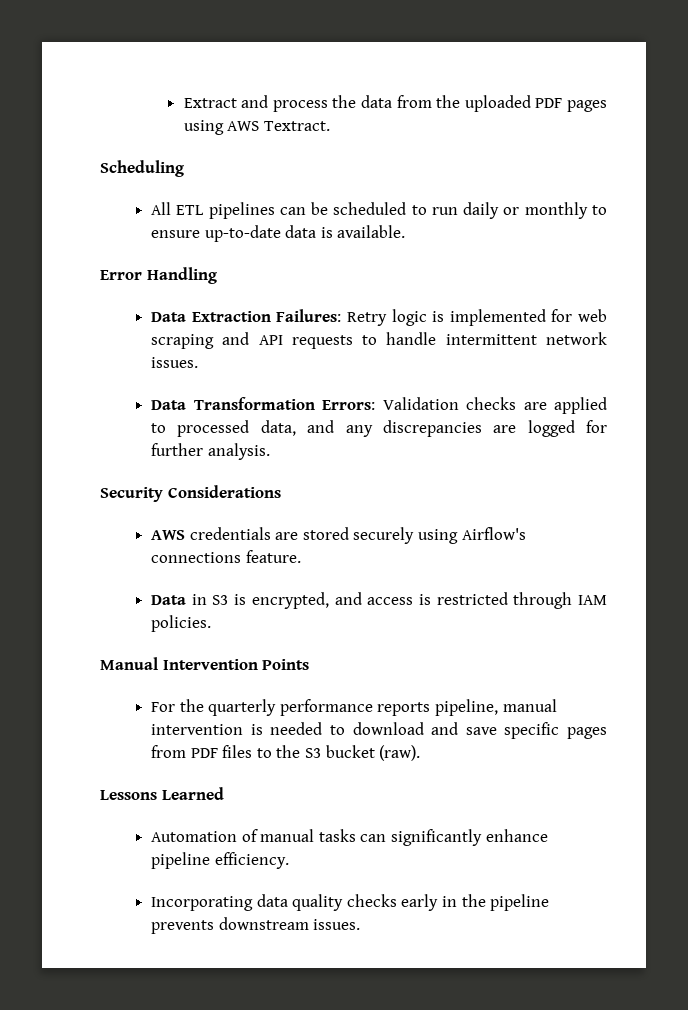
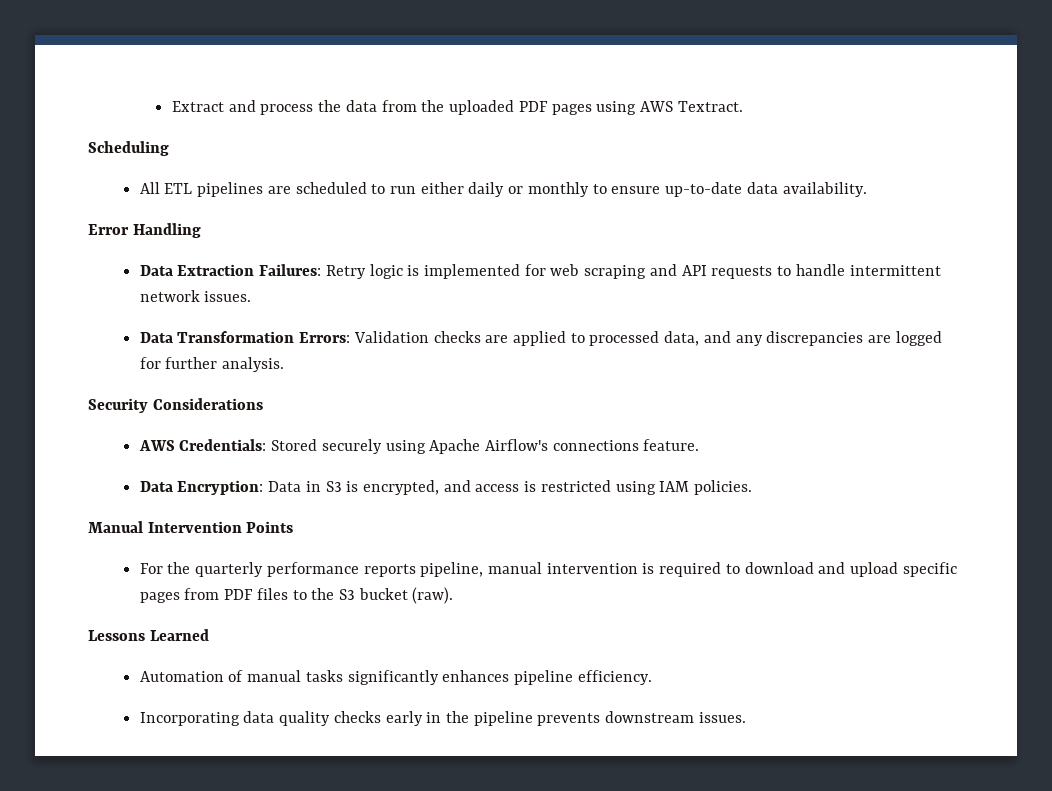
- All ETL pipelines can be scheduled to run daily or monthly to ensure up-to-date data is available.
+ All ETL pipelines are scheduled to run either daily or monthly to ensure up-to-date data availability.
- AWS credentials are stored securely using Airflow's connections feature.
+ AWS Credentials: Stored securely using Apache Airflow's connections feature.
- Data in S3 is encrypted, and access is restricted through IAM policies.
+ Data Encryption: Data in S3 is encrypted, and access is restricted using IAM policies.
- For the quarterly performance reports pipeline, manual intervention is needed to download and save specific pages from PDF files to the S3 bucket (raw).
+ For the quarterly performance reports pipeline, manual intervention is required to download and upload specific pages from PDF files to the S3 bucket (raw).
- Automation of manual tasks can significantly enhance pipeline efficiency.
+ Automation of manual tasks significantly enhances pipeline efficiency.

